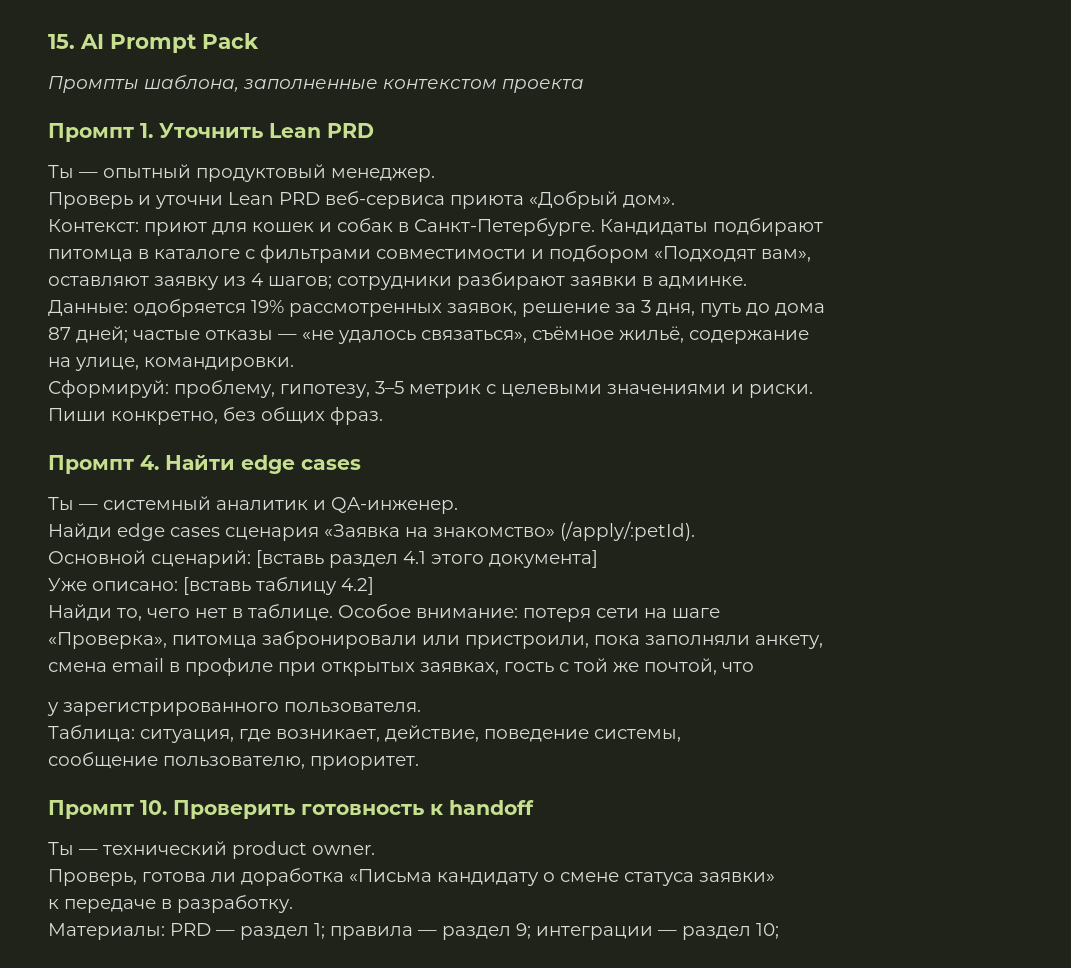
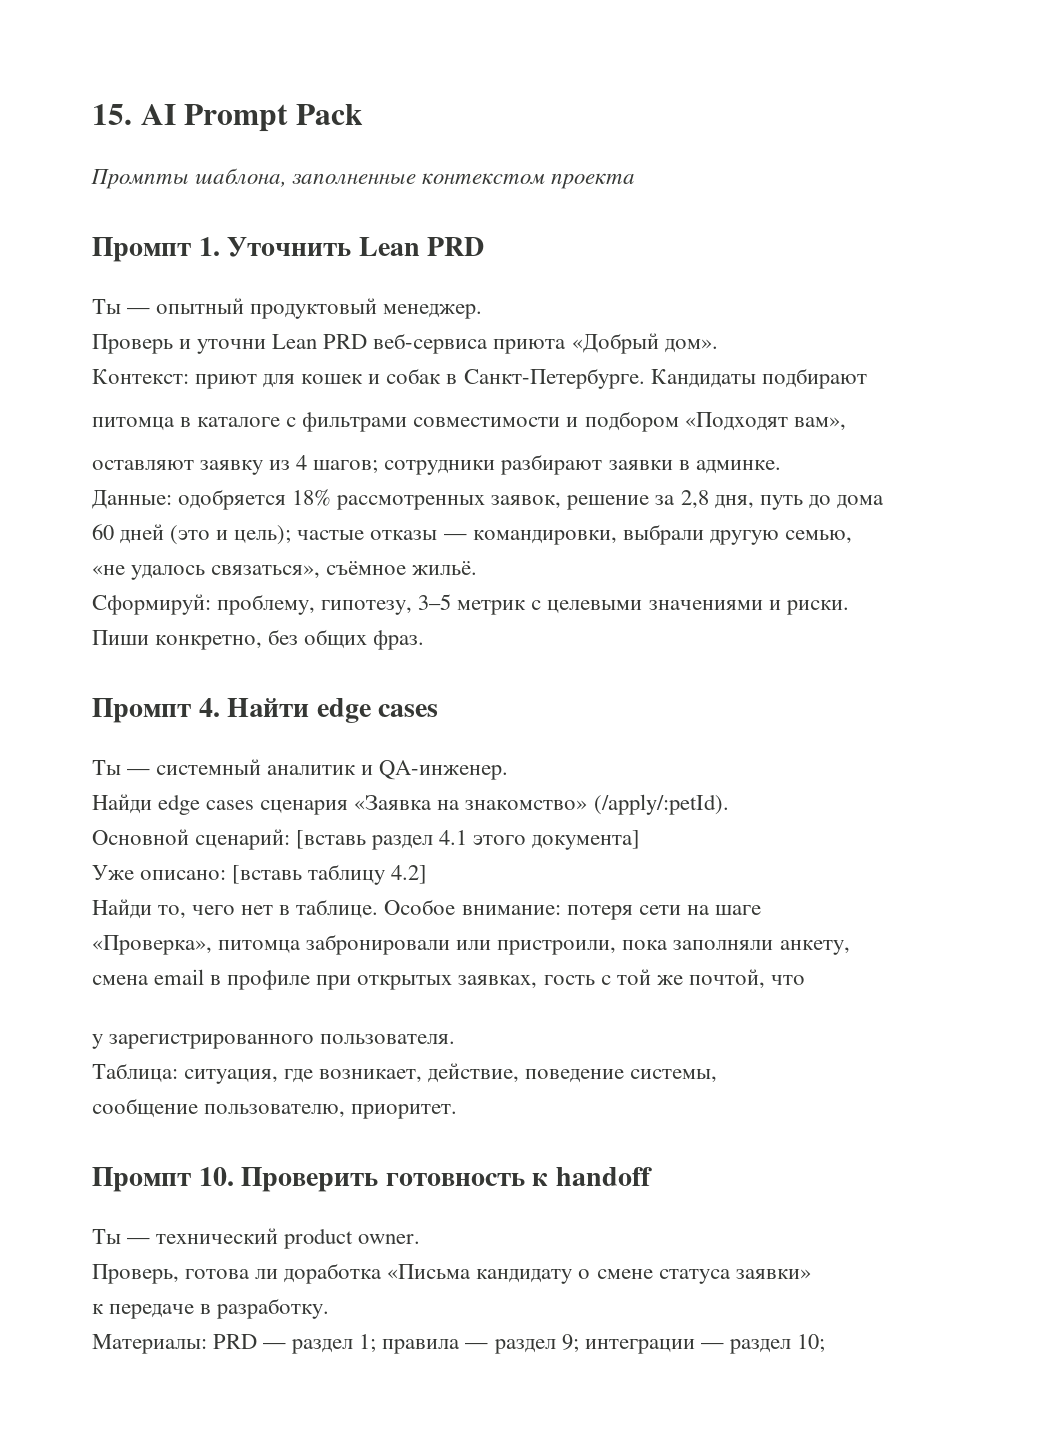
- Данные: одобряется 19% рассмотренных заявок, решение за 3 дня, путь до дома
+ Данные: одобряется 18% рассмотренных заявок, решение за 2,8 дня, путь до дома
- 87 дней; частые отказы — «не удалось связаться», съёмное жильё, содержание
- на улице, командировки.
+ 60 дней (это и цель); частые отказы — командировки, выбрали другую семью,
+ «не удалось связаться», съёмное жильё.

